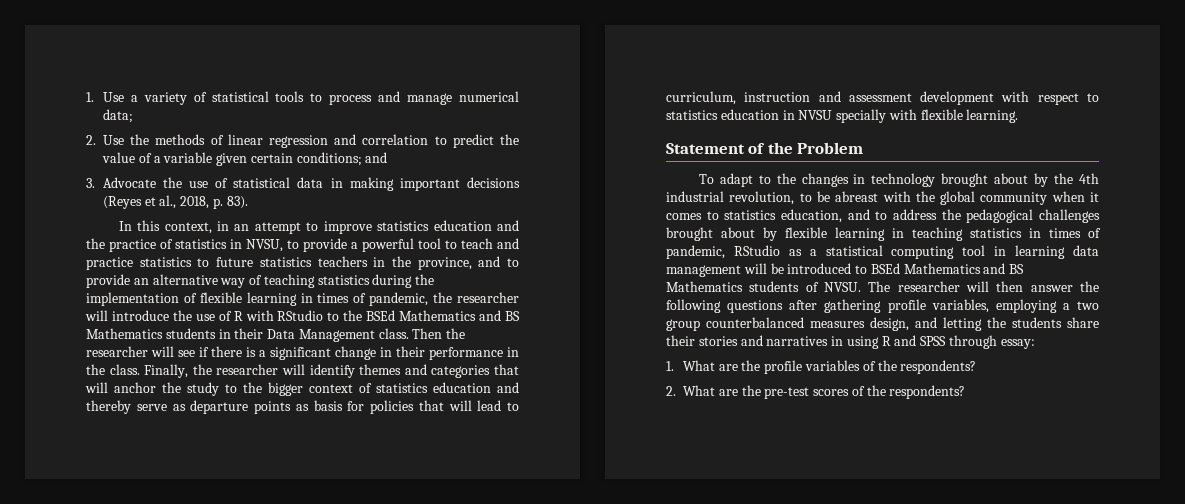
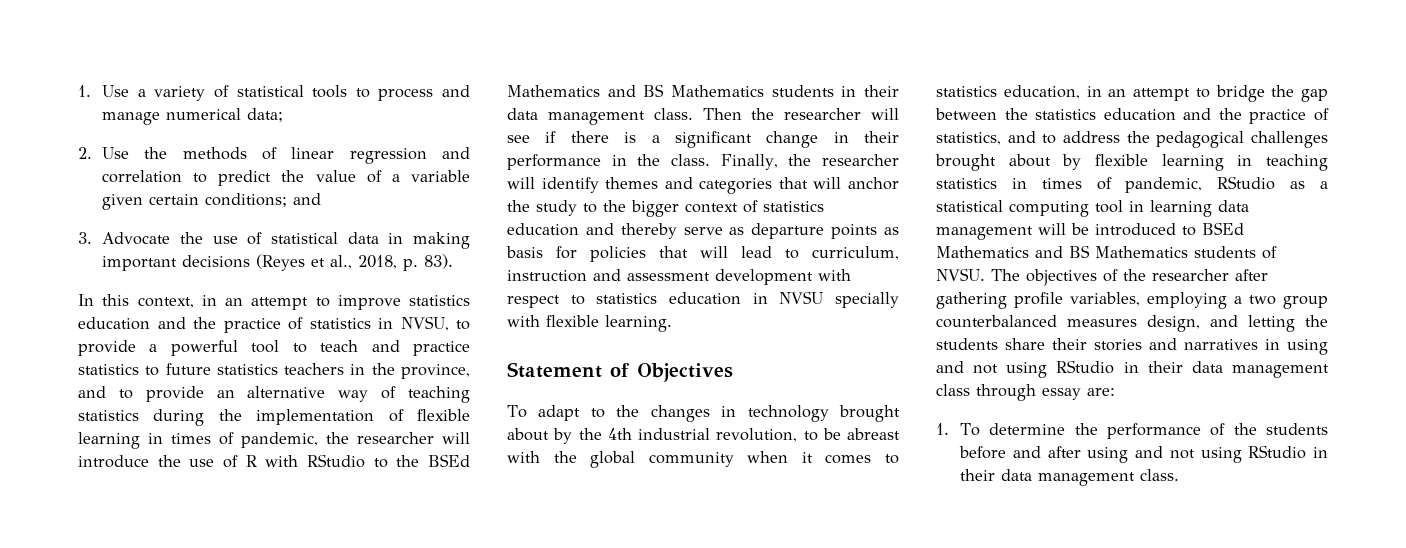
- In this context, in an attempt to improve statistics education and the practice of statistics in NVSU, to provide a powerful tool to teach and practice statistics to future statistics teachers in the province, and to provide an alternative way of teaching statistics during the implementation of flexible learning in times of pandemic, the researcher will introduce the use of R with RStudio to the BSEd Mathematics and BS Mathematics students in their Data Management class.
+ In this context, in an attempt to improve statistics education and the practice of statistics in NVSU, to provide a powerful tool to teach and practice statistics to future statistics teachers in the province, and to provide an alternative way of teaching statistics during the implementation of flexible learning in times of pandemic, the researcher will introduce the use of R with RStudio to the BSEd Mathematics and BS Mathematics students in their data management class.
- Statement of the Problem
+ Statement of Objectives
- To adapt to the changes in technology brought about by the 4th industrial revolution, to be abreast with the global community when it comes to statistics education, and to address the pedagogical challenges brought about by flexible learning in teaching statistics in times of pandemic, RStudio as a statistical computing tool in learning data management will be introduced to BSEd Mathematics and BS Mathematics students of NVSU.
+ To adapt to the changes in technology brought about by the 4th industrial revolution, to be abreast with the global community when it comes to statistics education, in an attempt to bridge the gap between the statistics education and the practice of statistics, and to address the pedagogical challenges brought about by flexible learning in teaching statistics in times of pandemic, RStudio as a statistical computing tool in learning data management will be introduced to BSEd Mathematics and BS Mathematics students of NVSU.
- The researcher will then answer the following questions after gathering profile variables, employing a two group counterbalanced measures design, and letting the students share their stories and narratives in using R and SPSS through essay:
- 1. What are the profile variables of the respondents?
- 2. What are the pre-test scores of the respondents?
+ The objectives of the researcher after gathering profile variables, employing a two group counterbalanced measures design, and letting the students share their stories and narratives in using and not using RStudio in their data management class through essay are:
+ 1. To determine the performance of the students before and after using and not using RStudio in their data management class.

